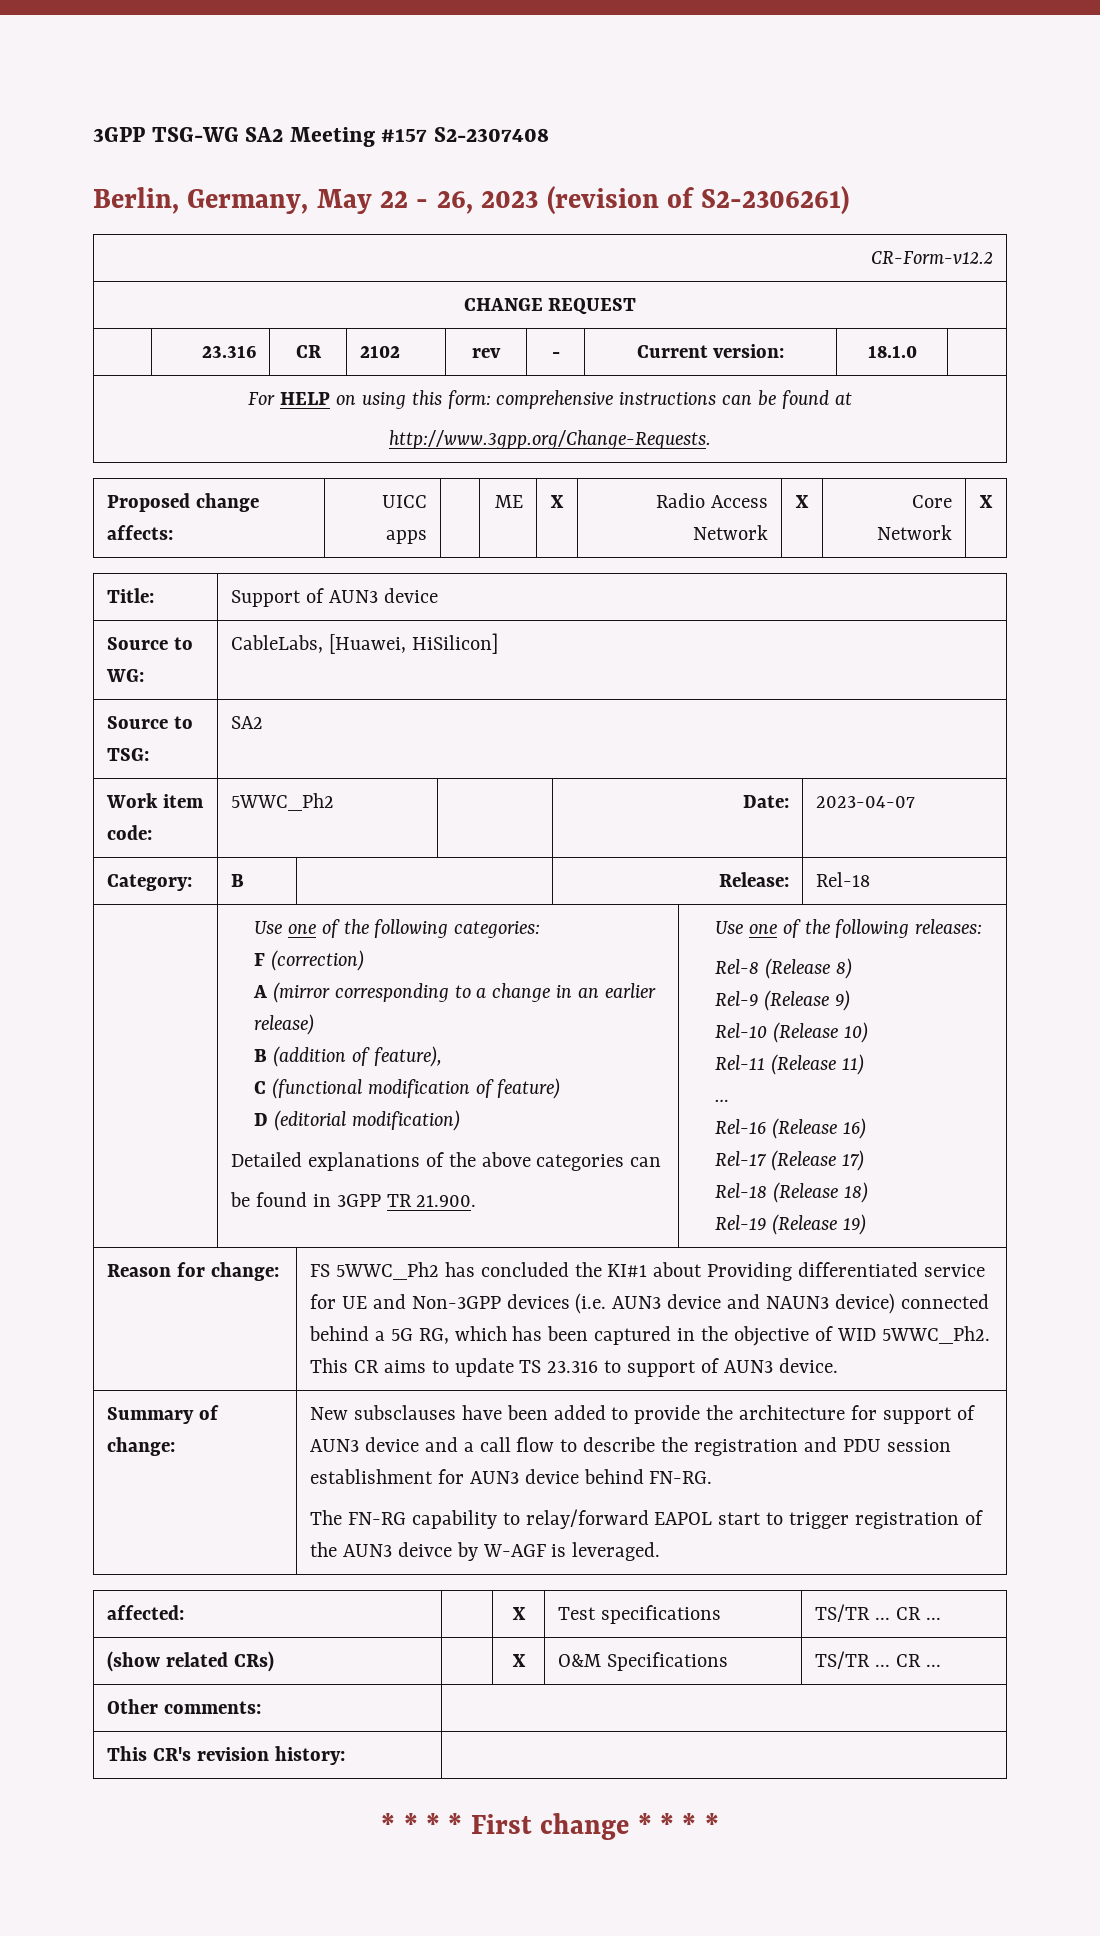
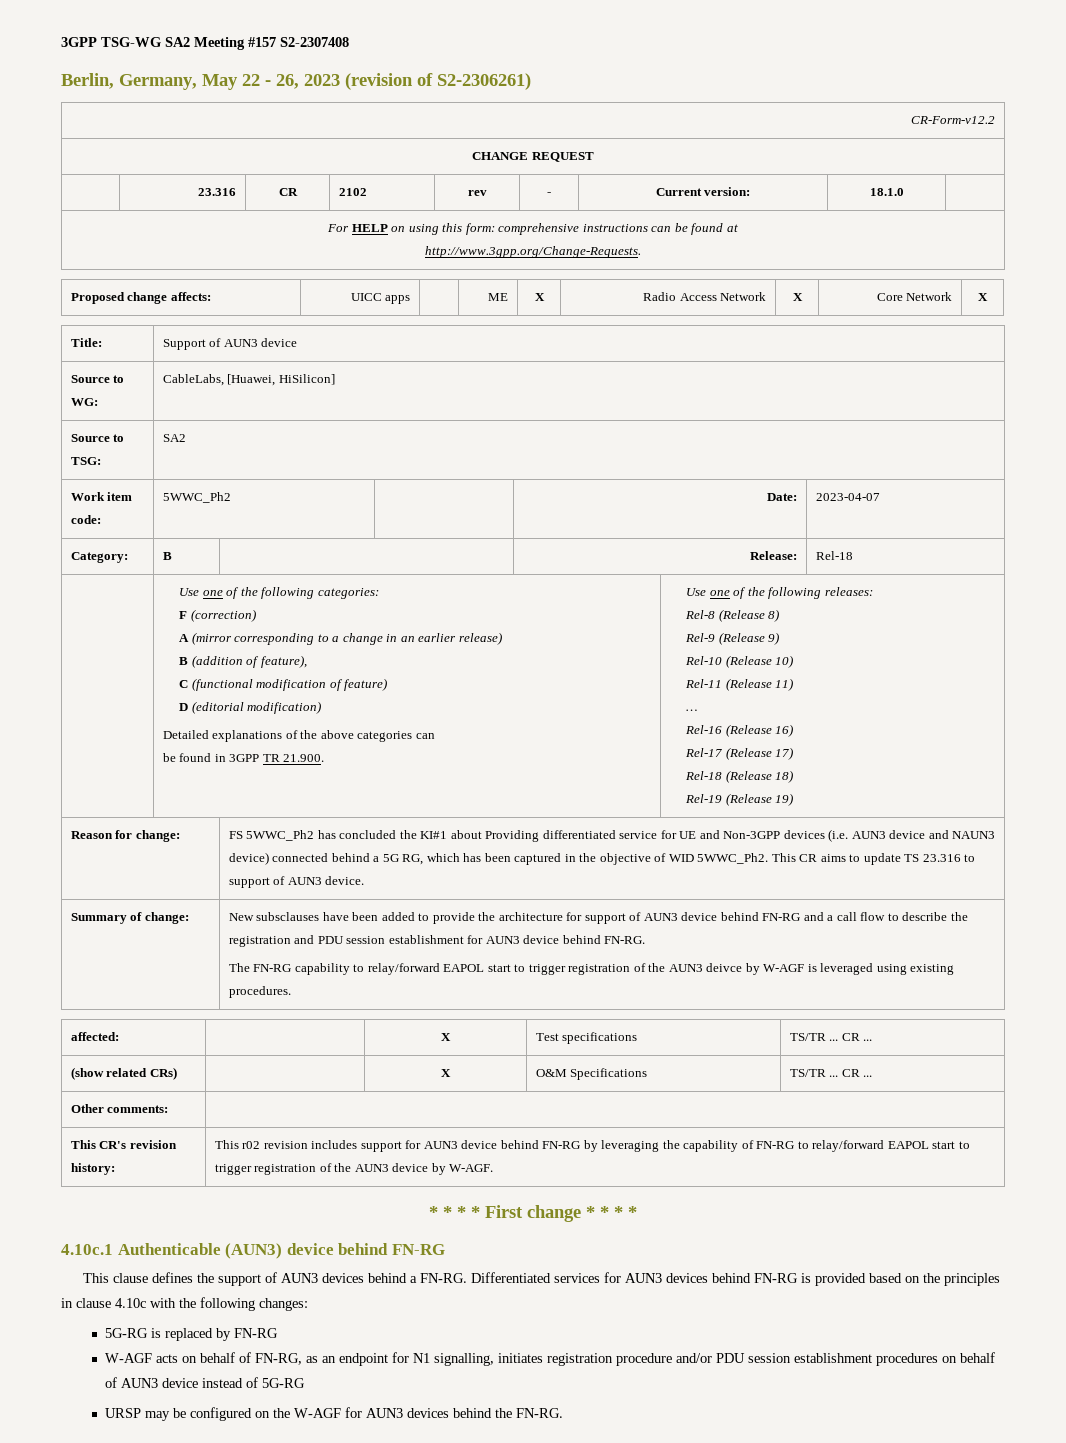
- New subsclauses have been added to provide the architecture for support of AUN3 device and a call flow to describe the registration and PDU session establishment for AUN3 device behind FN-RG.
+ New subsclauses have been added to provide the architecture for support of AUN3 device behind FN-RG and a call flow to describe the registration and PDU session establishment for AUN3 device behind FN-RG.
- The FN-RG capability to relay/forward EAPOL start to trigger registration of the AUN3 deivce by W-AGF is leveraged.
+ The FN-RG capability to relay/forward EAPOL start to trigger registration of the AUN3 deivce by W-AGF is leveraged using existing procedures.
- This CR's revision history: |
+ This CR's revision history: | This r02 revision includes support for AUN3 device behind FN-RG by leveraging the capability of FN-RG to relay/forward EAPOL start to trigger registration of the AUN3 device by W-AGF.
+ 4.10c.1 Authenticable (AUN3) device behind FN-RG
+ This clause defines the support of AUN3 devices behind a FN-RG. Differentiated services for AUN3 devices behind FN-RG is provided based on the principles in clause 4.10c with the following changes:
+ 5G-RG is replaced by FN-RG
+ W-AGF acts on behalf of FN-RG, as an endpoint for N1 signalling, initiates registration procedure and/or PDU session establishment procedures on behalf of AUN3 device instead of 5G-RG
+ URSP may be configured on the W-AGF for AUN3 devices behind the FN-RG.

